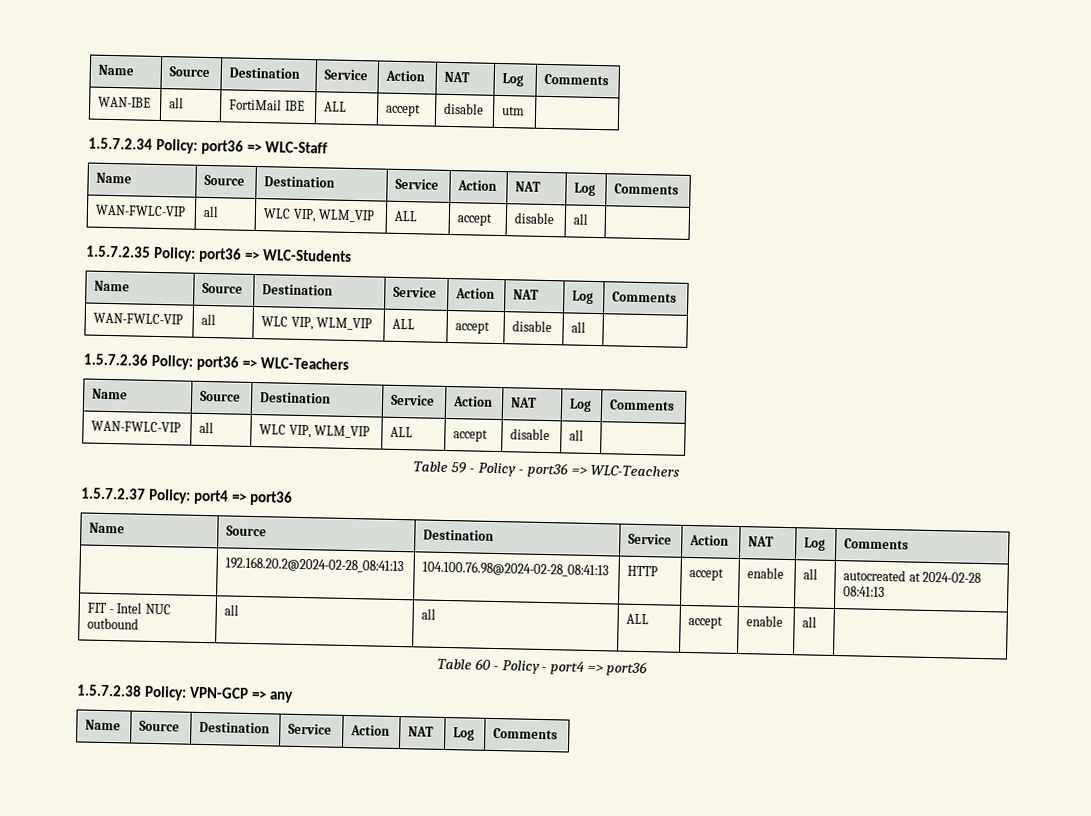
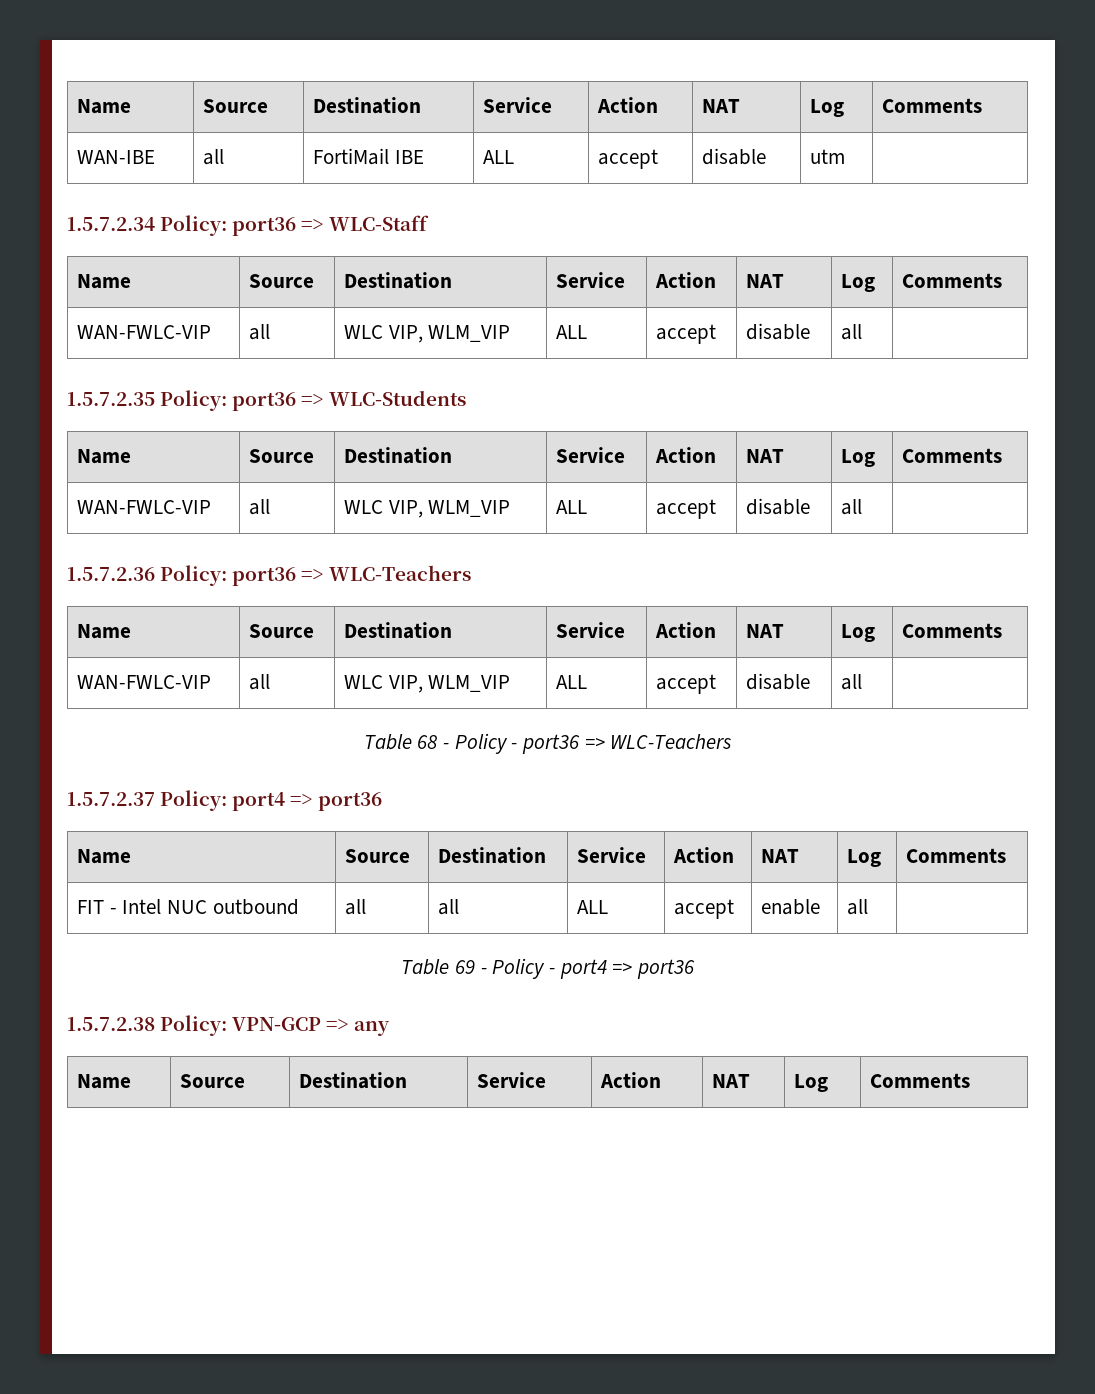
- Table 59 - Policy - port36 => WLC-Teachers
+ Table 68 - Policy - port36 => WLC-Teachers
- | 192.168.20.2@2024-02-28_08:41:13 | 104.100.76.98@2024-02-28_08:41:13 | HTTP | accept | enable | all | autocreated at 2024-02-28 08:41:13
- Table 60 - Policy - port4 => port36
+ Table 69 - Policy - port4 => port36

